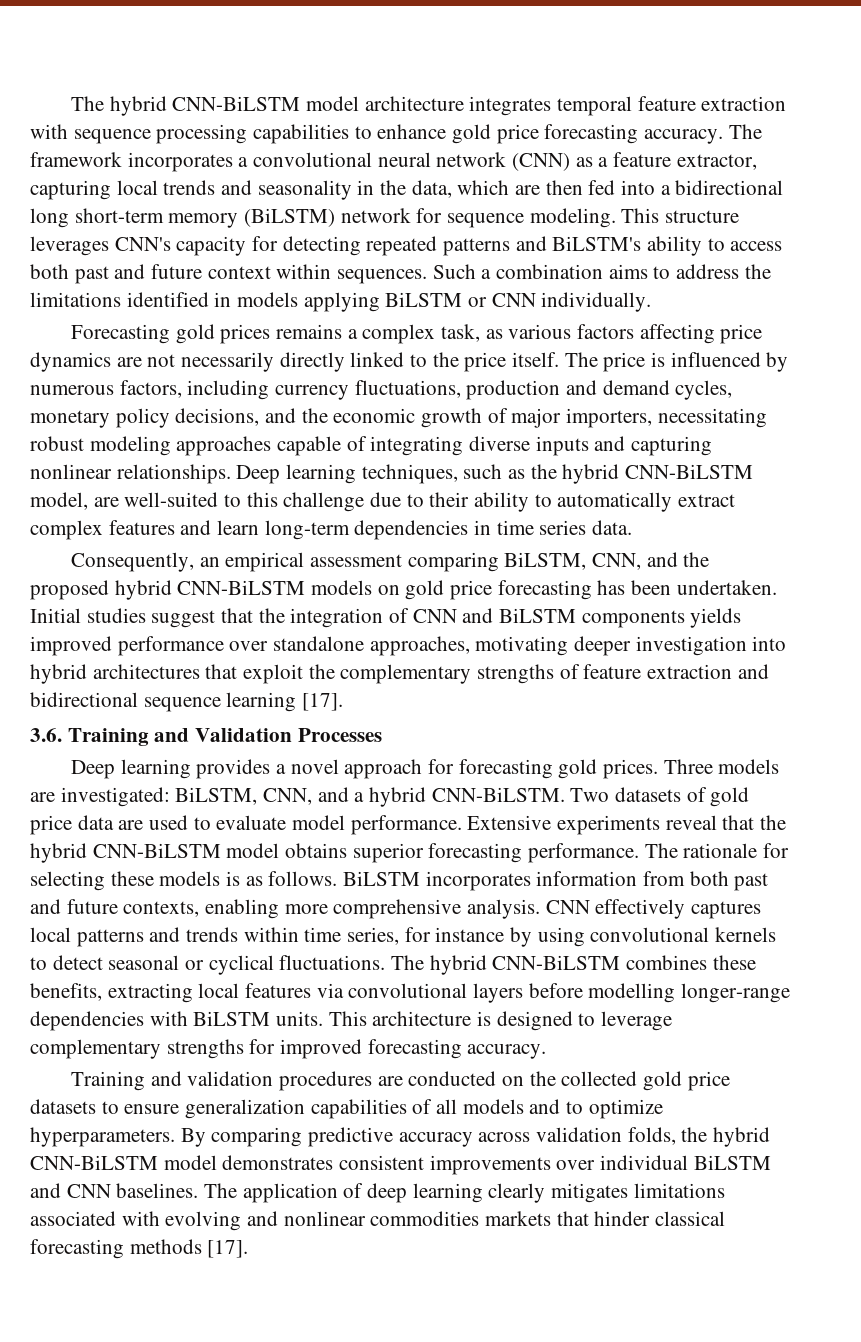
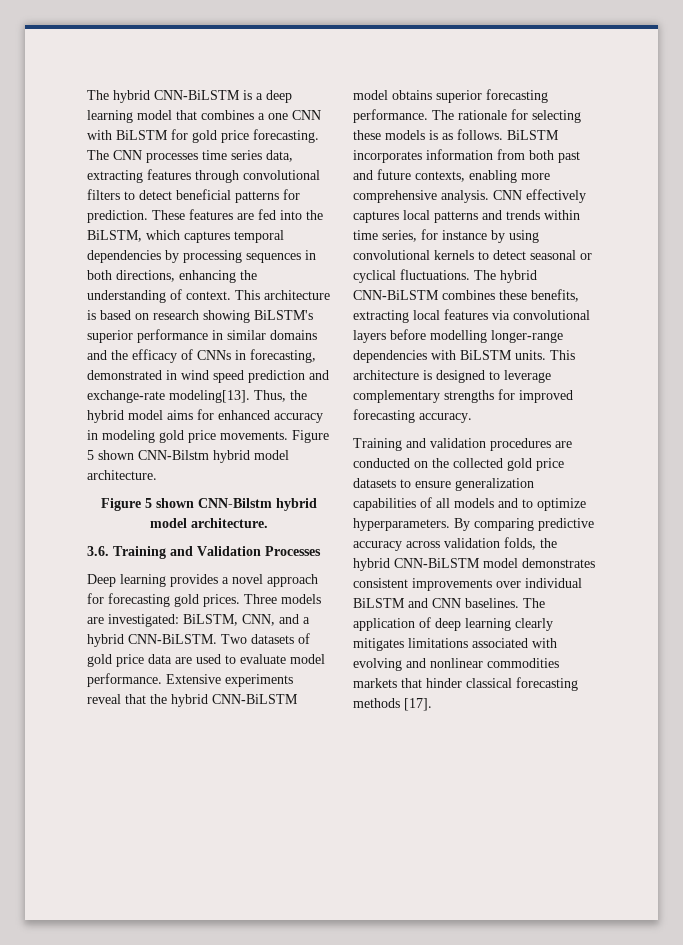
- The hybrid CNN-BiLSTM model architecture integrates temporal feature extraction with sequence processing capabilities to enhance gold price forecasting accuracy. The framework incorporates a convolutional neural network (CNN) as a feature extractor, capturing local trends and seasonality in the data, which are then fed into a bidirectional long short-term memory (BiLSTM) network for sequence modeling. This structure leverages CNN's capacity for detecting repeated patterns and BiLSTM's ability to access both past and future context within sequences. Such a combination aims to address the limitations identified in models applying BiLSTM or CNN individually.
- Forecasting gold prices remains a complex task, as various factors affecting price dynamics are not necessarily directly linked to the price itself. The price is influenced by numerous factors, including currency fluctuations, production and demand cycles, monetary policy decisions, and the economic growth of major importers, necessitating robust modeling approaches capable of integrating diverse inputs and capturing nonlinear relationships. Deep learning techniques, such as the hybrid CNN-BiLSTM model, are well-suited to this challenge due to their ability to automatically extract complex features and learn long-term dependencies in time series data.
- Consequently, an empirical assessment comparing BiLSTM, CNN, and the proposed hybrid CNN-BiLSTM models on gold price forecasting has been undertaken. Initial studies suggest that the integration of CNN and BiLSTM components yields improved performance over standalone approaches, motivating deeper investigation into hybrid architectures that exploit the complementary strengths of feature extraction and bidirectional sequence learning [17].
+ The hybrid CNN-BiLSTM is a deep learning model that combines a one CNN with BiLSTM for gold price forecasting. The CNN processes time series data, extracting features through convolutional filters to detect beneficial patterns for prediction. These features are fed into the BiLSTM, which captures temporal dependencies by processing sequences in both directions, enhancing the understanding of context. This architecture is based on research showing BiLSTM's superior performance in similar domains and the efficacy of CNNs in forecasting, demonstrated in wind speed prediction and exchange-rate modeling[13]. Thus, the hybrid model aims for enhanced accuracy in modeling gold price movements. Figure 5 shown CNN-Bilstm hybrid model architecture.
+ Figure 5 shown CNN-Bilstm hybrid model architecture.

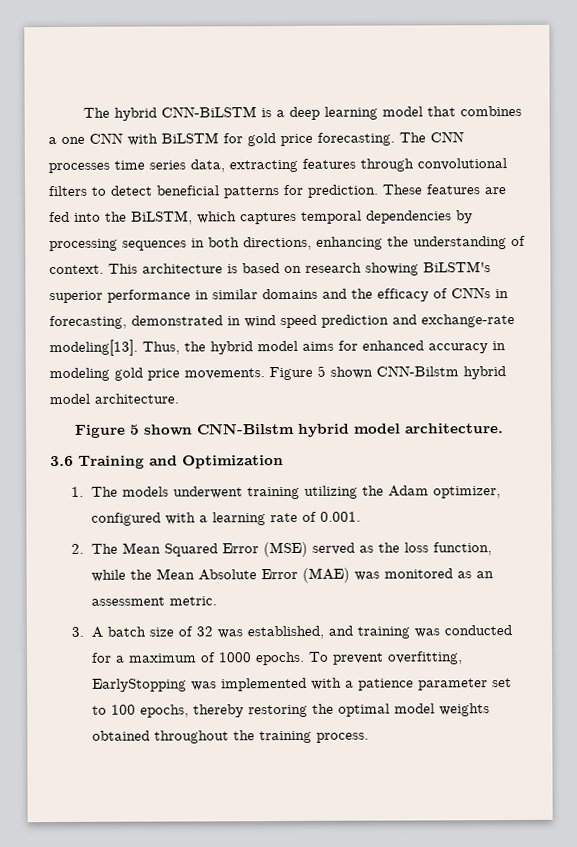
- 3.6. Training and Validation Processes
- Deep learning provides a novel approach for forecasting gold prices. Three models are investigated: BiLSTM, CNN, and a hybrid CNN-BiLSTM. Two datasets of gold price data are used to evaluate model performance. Extensive experiments reveal that the hybrid CNN-BiLSTM model obtains superior forecasting performance. The rationale for selecting these models is as follows. BiLSTM incorporates information from both past and future contexts, enabling more comprehensive analysis. CNN effectively captures local patterns and trends within time series, for instance by using convolutional kernels to detect seasonal or cyclical fluctuations. The hybrid CNN-BiLSTM combines these benefits, extracting local features via convolutional layers before modelling longer-range dependencies with BiLSTM units. This architecture is designed to leverage complementary strengths for improved forecasting accuracy.
- Training and validation procedures are conducted on the collected gold price datasets to ensure generalization capabilities of all models and to optimize hyperparameters. By comparing predictive accuracy across validation folds, the hybrid CNN-BiLSTM model demonstrates consistent improvements over individual BiLSTM and CNN baselines. The application of deep learning clearly mitigates limitations associated with evolving and nonlinear commodities markets that hinder classical forecasting methods [17].
+ 3.6 Training and Optimization
+ 1. The models underwent training utilizing the Adam optimizer, configured with a learning rate of 0.001.
+ 2. The Mean Squared Error (MSE) served as the loss function, while the Mean Absolute Error (MAE) was monitored as an assessment metric.
+ 3. A batch size of 32 was established, and training was conducted for a maximum of 1000 epochs. To prevent overfitting, EarlyStopping was implemented with a patience parameter set to 100 epochs, thereby restoring the optimal model weights obtained throughout the training process.

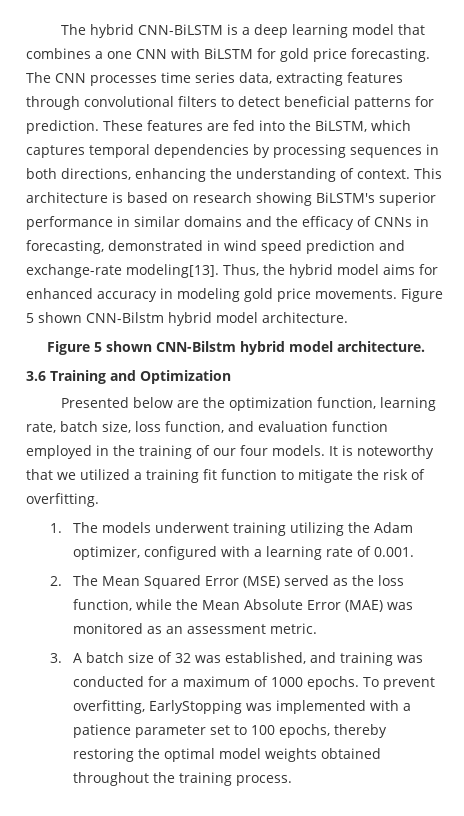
+ Presented below are the optimization function, learning rate, batch size, loss function, and evaluation function employed in the training of our four models. It is noteworthy that we utilized a training fit function to mitigate the risk of overfitting.

